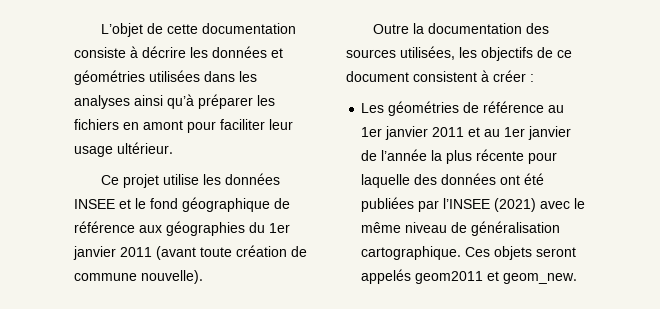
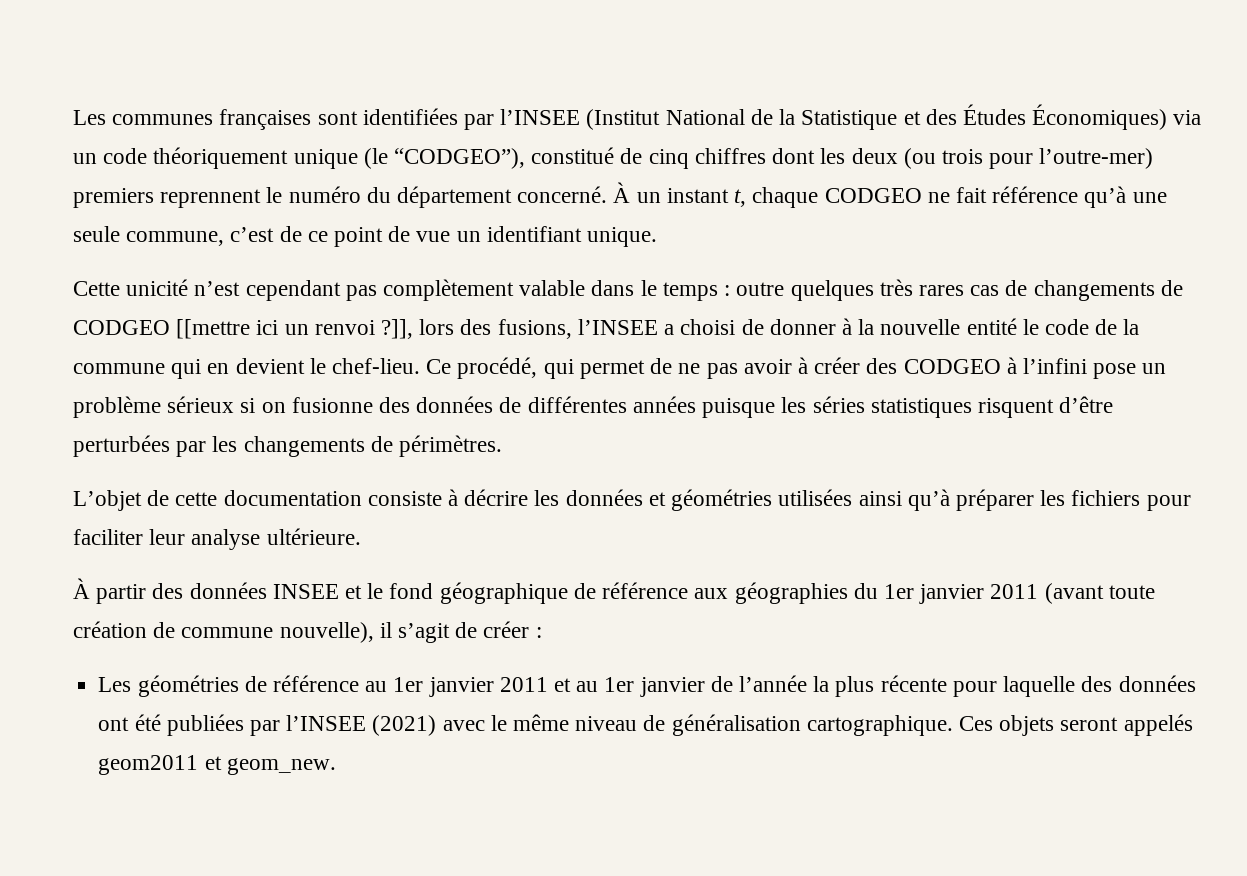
+ Les communes françaises sont identifiées par l’INSEE (Institut National de la Statistique et des Études Économiques) via un code théoriquement unique (le “CODGEO”), constitué de cinq chiffres dont les deux (ou trois pour l’outre-mer) premiers reprennent le numéro du département concerné. À un instant t, chaque CODGEO ne fait référence qu’à une seule commune, c’est de ce point de vue un identifiant unique.
+ Cette unicité n’est cependant pas complètement valable dans le temps : outre quelques très rares cas de changements de CODGEO [[mettre ici un renvoi ?]], lors des fusions, l’INSEE a choisi de donner à la nouvelle entité le code de la commune qui en devient le chef-lieu. Ce procédé, qui permet de ne pas avoir à créer des CODGEO à l’infini pose un problème sérieux si on fusionne des données de différentes années puisque les séries statistiques risquent d’être perturbées par les changements de périmètres.
- L’objet de cette documentation consiste à décrire les données et géométries utilisées dans les analyses ainsi qu’à préparer les fichiers en amont pour faciliter leur usage ultérieur.
- Ce projet utilise les données INSEE et le fond géographique de référence aux géographies du 1er janvier 2011 (avant toute création de commune nouvelle).
- Outre la documentation des sources utilisées, les objectifs de ce document consistent à créer :
+ L’objet de cette documentation consiste à décrire les données et géométries utilisées ainsi qu’à préparer les fichiers pour faciliter leur analyse ultérieure.
+ À partir des données INSEE et le fond géographique de référence aux géographies du 1er janvier 2011 (avant toute création de commune nouvelle), il s’agit de créer :

